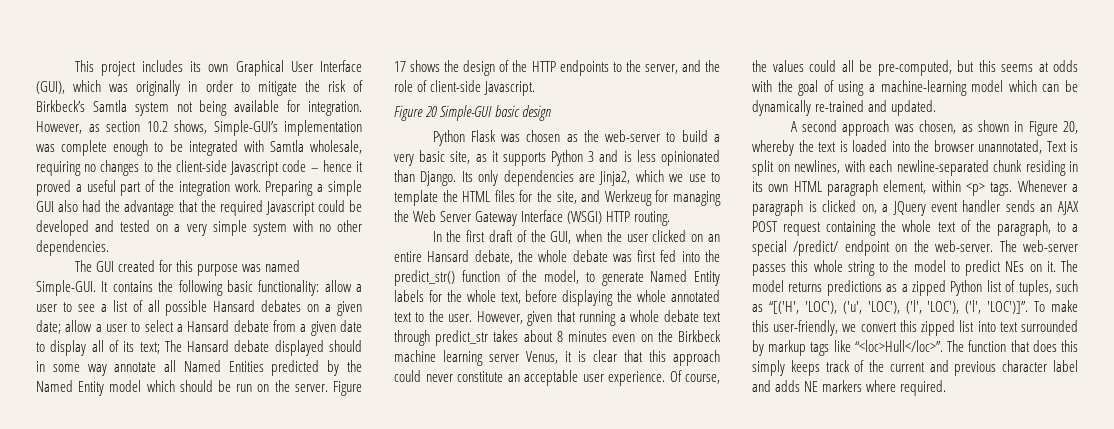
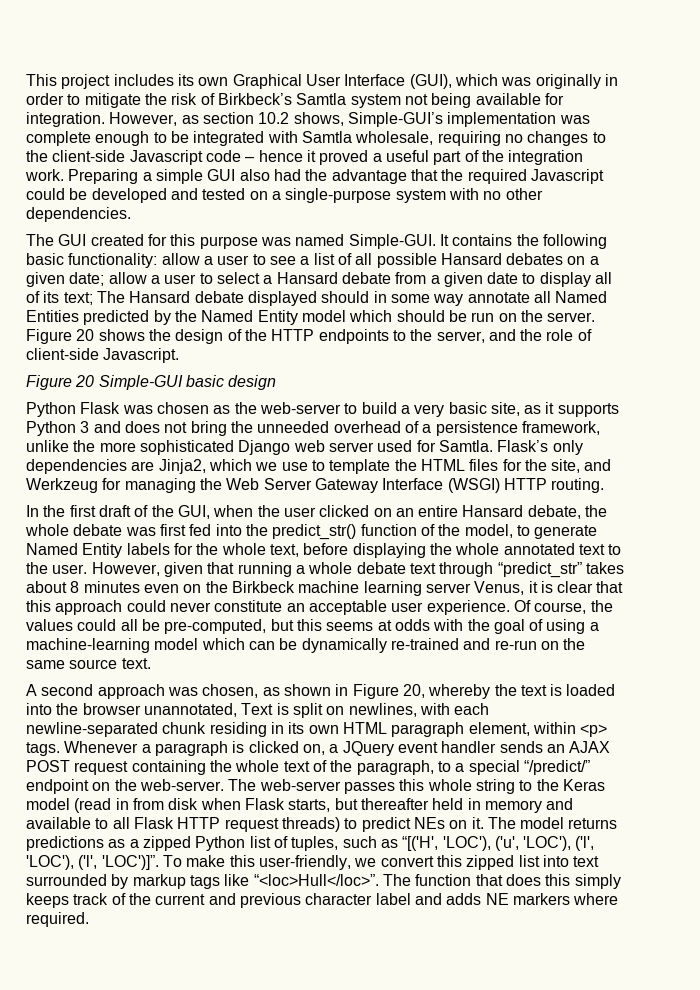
- Preparing a simple GUI also had the advantage that the required Javascript could be developed and tested on a very simple system with no other dependencies.
+ Preparing a simple GUI also had the advantage that the required Javascript could be developed and tested on a single-purpose system with no other dependencies.
- Figure 17 shows the design of the HTTP endpoints to the server, and the role of client-side Javascript.
+ Figure 20 shows the design of the HTTP endpoints to the server, and the role of client-side Javascript.
- Python Flask was chosen as the web-server to build a very basic site, as it supports Python 3 and is less opinionated than Django. Its only dependencies are Jinja2, which we use to template the HTML files for the site, and Werkzeug for managing the Web Server Gateway Interface (WSGI) HTTP routing.
+ Python Flask was chosen as the web-server to build a very basic site, as it supports Python 3 and does not bring the unneeded overhead of a persistence framework, unlike the more sophisticated Django web server used for Samtla. Flask’s only dependencies are Jinja2, which we use to template the HTML files for the site, and Werkzeug for managing the Web Server Gateway Interface (WSGI) HTTP routing.
- However, given that running a whole debate text through predict_str takes about 8 minutes even on the Birkbeck machine learning server Venus, it is clear that this approach could never constitute an acceptable user experience.
+ However, given that running a whole debate text through “predict_str” takes about 8 minutes even on the Birkbeck machine learning server Venus, it is clear that this approach could never constitute an acceptable user experience.
- Of course, the values could all be pre-computed, but this seems at odds with the goal of using a machine-learning model which can be dynamically re-trained and updated.
+ Of course, the values could all be pre-computed, but this seems at odds with the goal of using a machine-learning model which can be dynamically re-trained and re-run on the same source text.
- Whenever a paragraph is clicked on, a JQuery event handler sends an AJAX POST request containing the whole text of the paragraph, to a special /predict/ endpoint on the web-server.
+ Whenever a paragraph is clicked on, a JQuery event handler sends an AJAX POST request containing the whole text of the paragraph, to a special “/predict/” endpoint on the web-server.
- The web-server passes this whole string to the model to predict NEs on it.
+ The web-server passes this whole string to the Keras model (read in from disk when Flask starts, but thereafter held in memory and available to all Flask HTTP request threads) to predict NEs on it.

